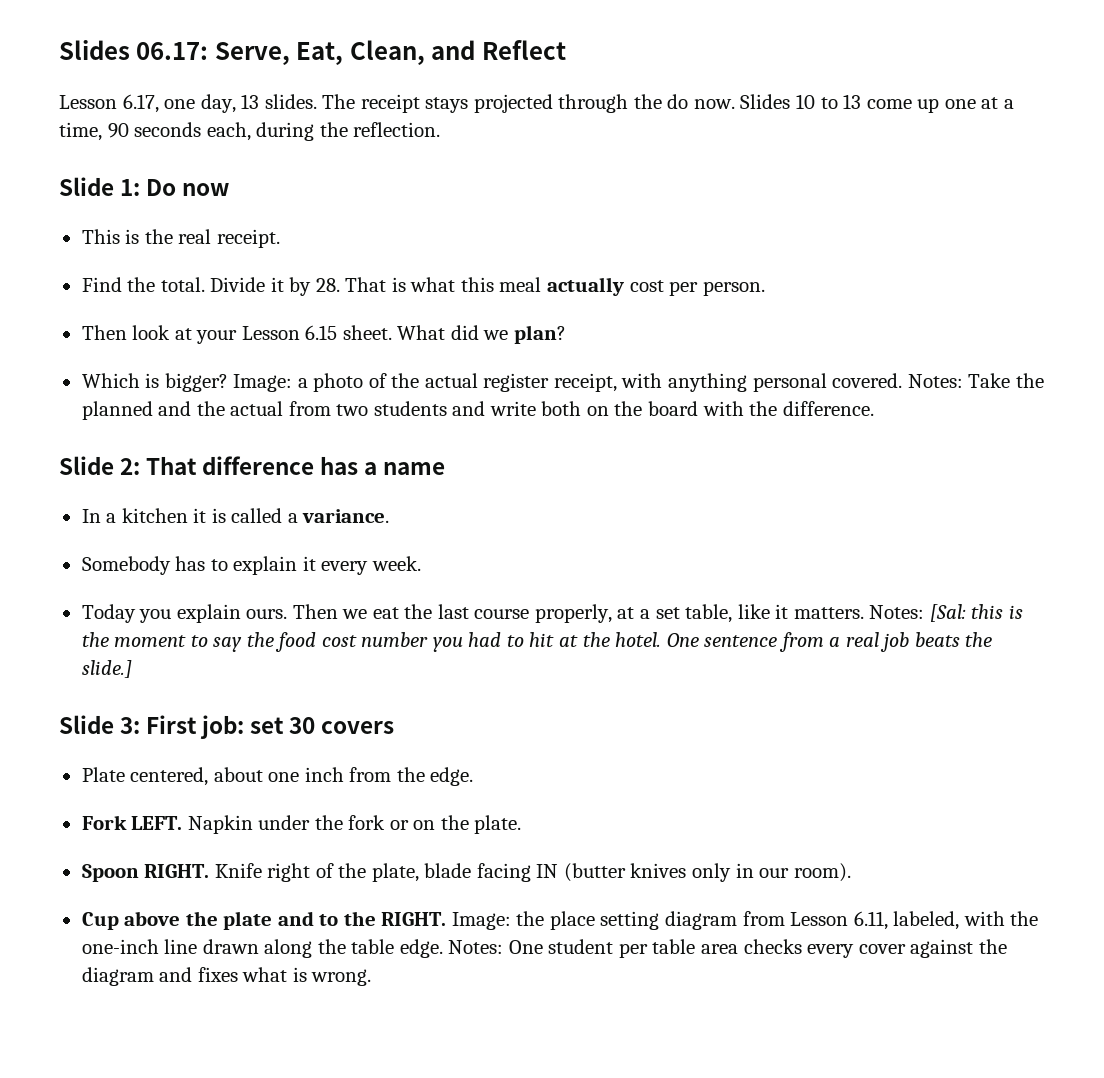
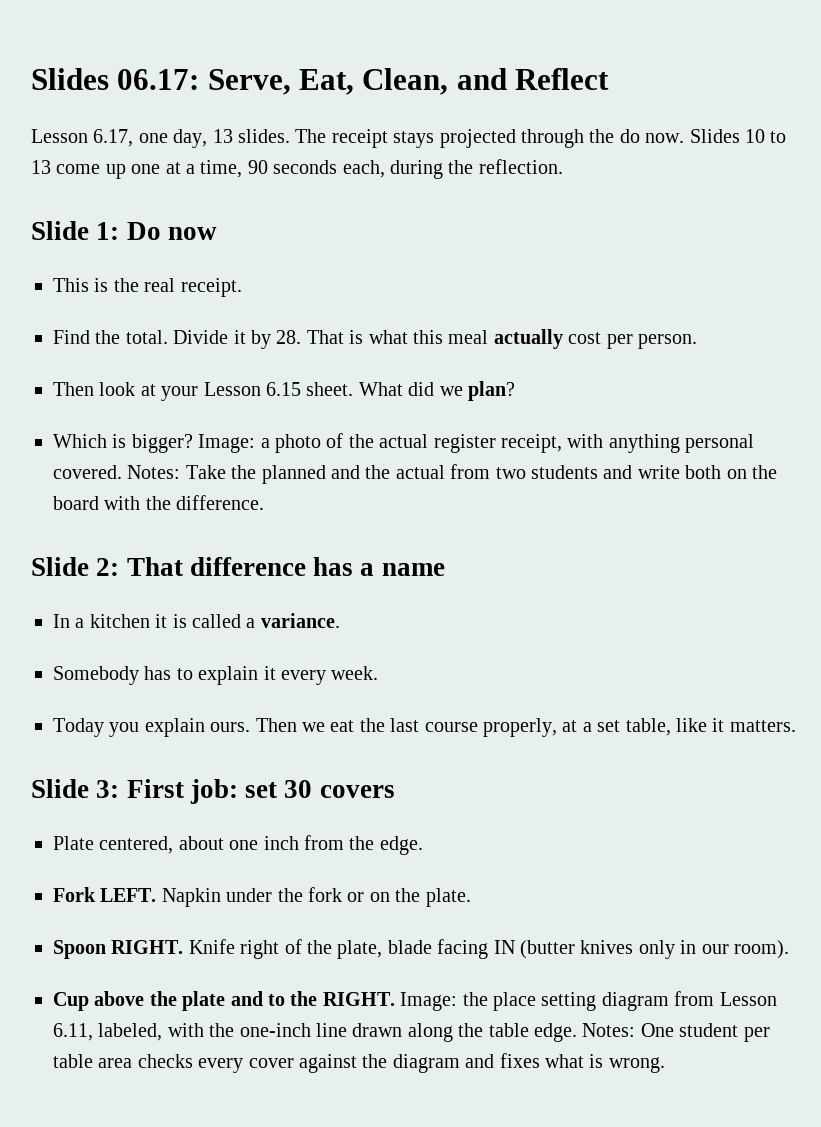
- Notes: [Sal: this is the moment to say the food cost number you had to hit at the hotel. One sentence from a real job beats the slide.]

